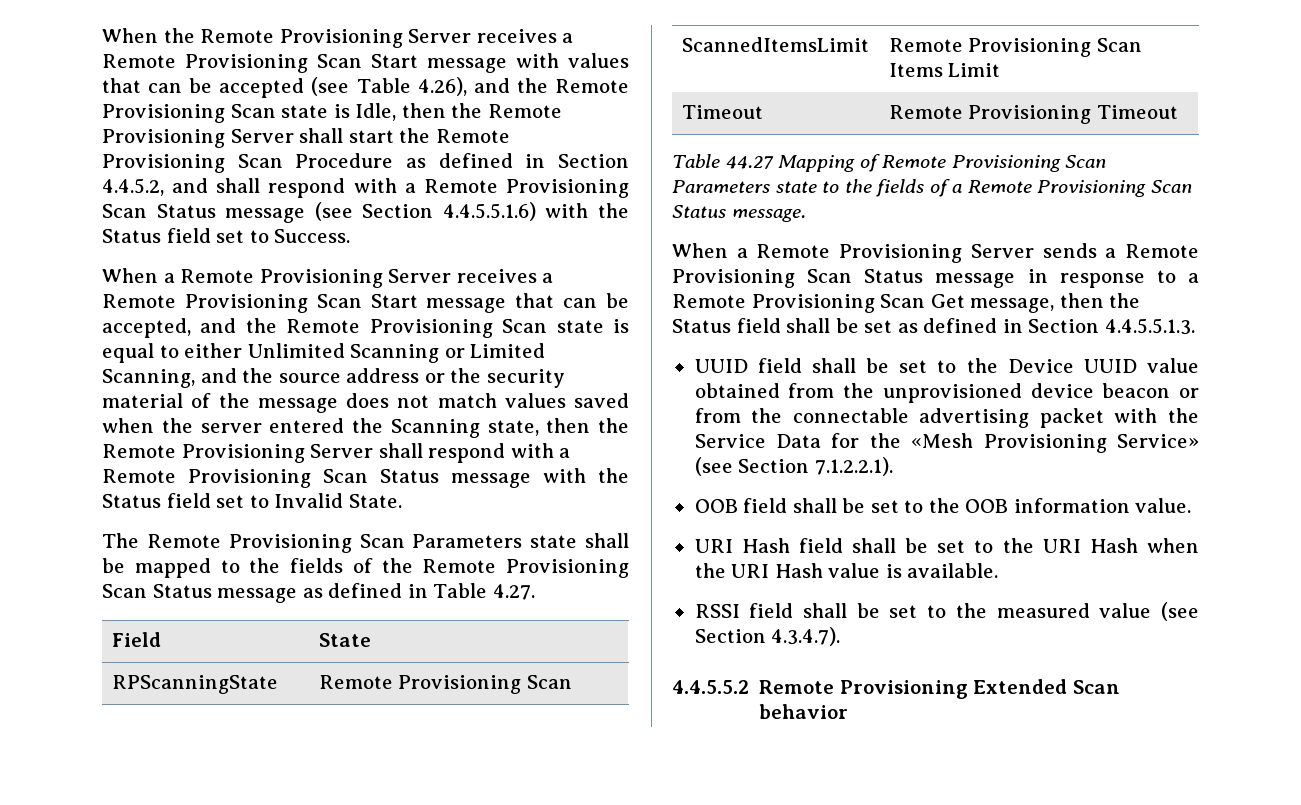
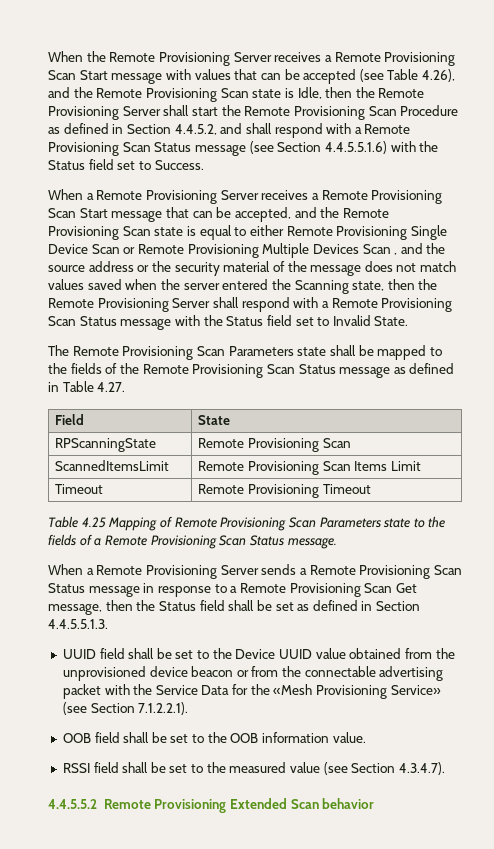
- When a Remote Provisioning Server receives a Remote Provisioning Scan Start message that can be accepted, and the Remote Provisioning Scan state is equal to either Unlimited Scanning or Limited Scanning, and the source address or the security material of the message does not match values saved when the server entered the Scanning state, then the Remote Provisioning Server shall respond with a Remote Provisioning Scan Status message with the Status field set to Invalid State.
+ When a Remote Provisioning Server receives a Remote Provisioning Scan Start message that can be accepted, and the Remote Provisioning Scan state is equal to either Remote Provisioning Single Device Scan or Remote Provisioning Multiple Devices Scan , and the source address or the security material of the message does not match values saved when the server entered the Scanning state, then the Remote Provisioning Server shall respond with a Remote Provisioning Scan Status message with the Status field set to Invalid State.
- Table 44.27 Mapping of Remote Provisioning Scan Parameters state to the fields of a Remote Provisioning Scan Status message.
+ Table 4.25 Mapping of Remote Provisioning Scan Parameters state to the fields of a Remote Provisioning Scan Status message.
- URI Hash field shall be set to the URI Hash when the URI Hash value is available.

